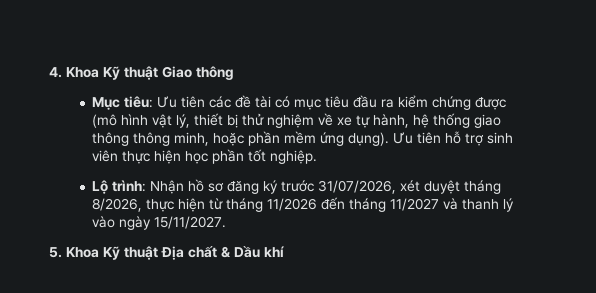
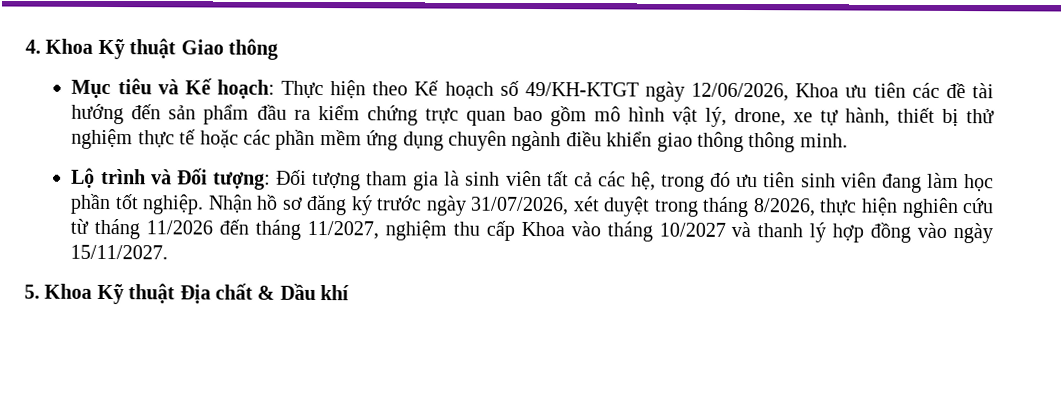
- Mục tiêu: Ưu tiên các đề tài có mục tiêu đầu ra kiểm chứng được (mô hình vật lý, thiết bị thử nghiệm về xe tự hành, hệ thống giao thông thông minh, hoặc phần mềm ứng dụng). Ưu tiên hỗ trợ sinh viên thực hiện học phần tốt nghiệp.
- Lộ trình: Nhận hồ sơ đăng ký trước 31/07/2026, xét duyệt tháng 8/2026, thực hiện từ tháng 11/2026 đến tháng 11/2027 và thanh lý vào ngày 15/11/2027.
+ Mục tiêu và Kế hoạch: Thực hiện theo Kế hoạch số 49/KH-KTGT ngày 12/06/2026, Khoa ưu tiên các đề tài hướng đến sản phẩm đầu ra kiểm chứng trực quan bao gồm mô hình vật lý, drone, xe tự hành, thiết bị thử nghiệm thực tế hoặc các phần mềm ứng dụng chuyên ngành điều khiển giao thông thông minh.
+ Lộ trình và Đối tượng: Đối tượng tham gia là sinh viên tất cả các hệ, trong đó ưu tiên sinh viên đang làm học phần tốt nghiệp. Nhận hồ sơ đăng ký trước ngày 31/07/2026, xét duyệt trong tháng 8/2026, thực hiện nghiên cứu từ tháng 11/2026 đến tháng 11/2027, nghiệm thu cấp Khoa vào tháng 10/2027 và thanh lý hợp đồng vào ngày 15/11/2027.

